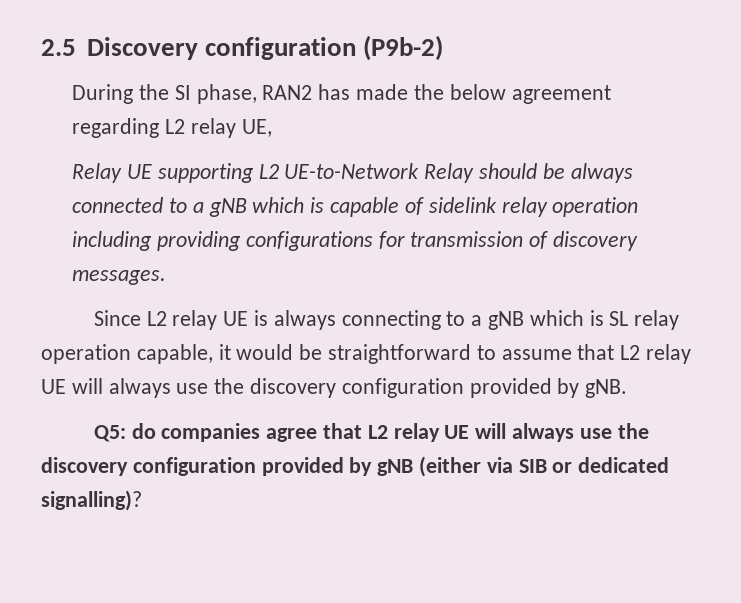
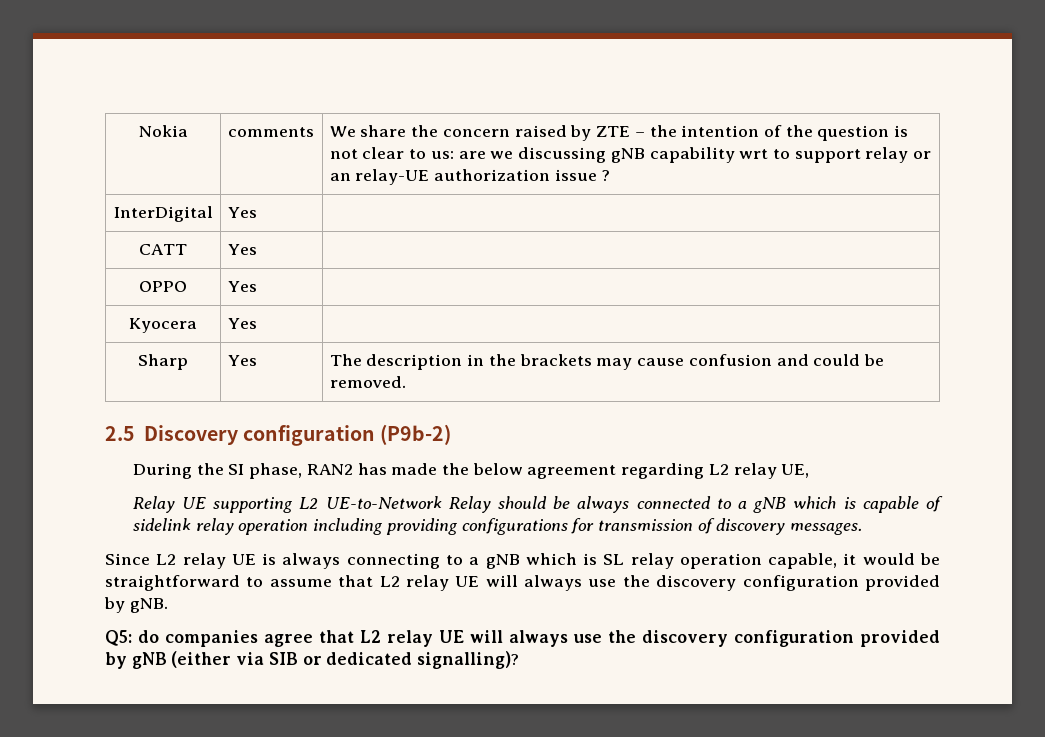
+ Nokia | comments | We share the concern raised by ZTE – the intention of the question is not clear to us: are we discussing gNB capability wrt to support relay or an relay-UE authorization issue ?
+ InterDigital | Yes |
+ CATT | Yes |
+ OPPO | Yes |
+ Kyocera | Yes |
+ Sharp | Yes | The description in the brackets may cause confusion and could be removed.

